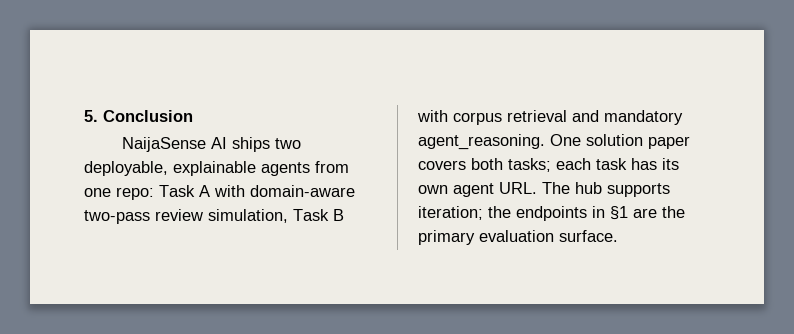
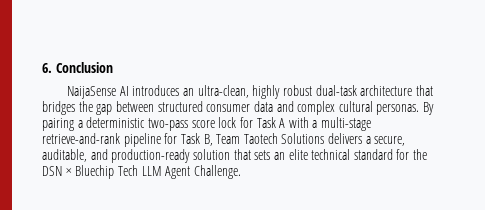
- 5. Conclusion
+ 6. Conclusion
- NaijaSense AI ships two deployable, explainable agents from one repo: Task A with domain-aware two-pass review simulation, Task B with corpus retrieval and mandatory agent_reasoning. One solution paper covers both tasks; each task has its own agent URL. The hub supports iteration; the endpoints in §1 are the primary evaluation surface.
+ NaijaSense AI introduces an ultra-clean, highly robust dual-task architecture that bridges the gap between structured consumer data and complex cultural personas. By pairing a deterministic two-pass score lock for Task A with a multi-stage retrieve-and-rank pipeline for Task B, Team Taotech Solutions delivers a secure, auditable, and production-ready solution that sets an elite technical standard for the DSN × Bluechip Tech LLM Agent Challenge.

